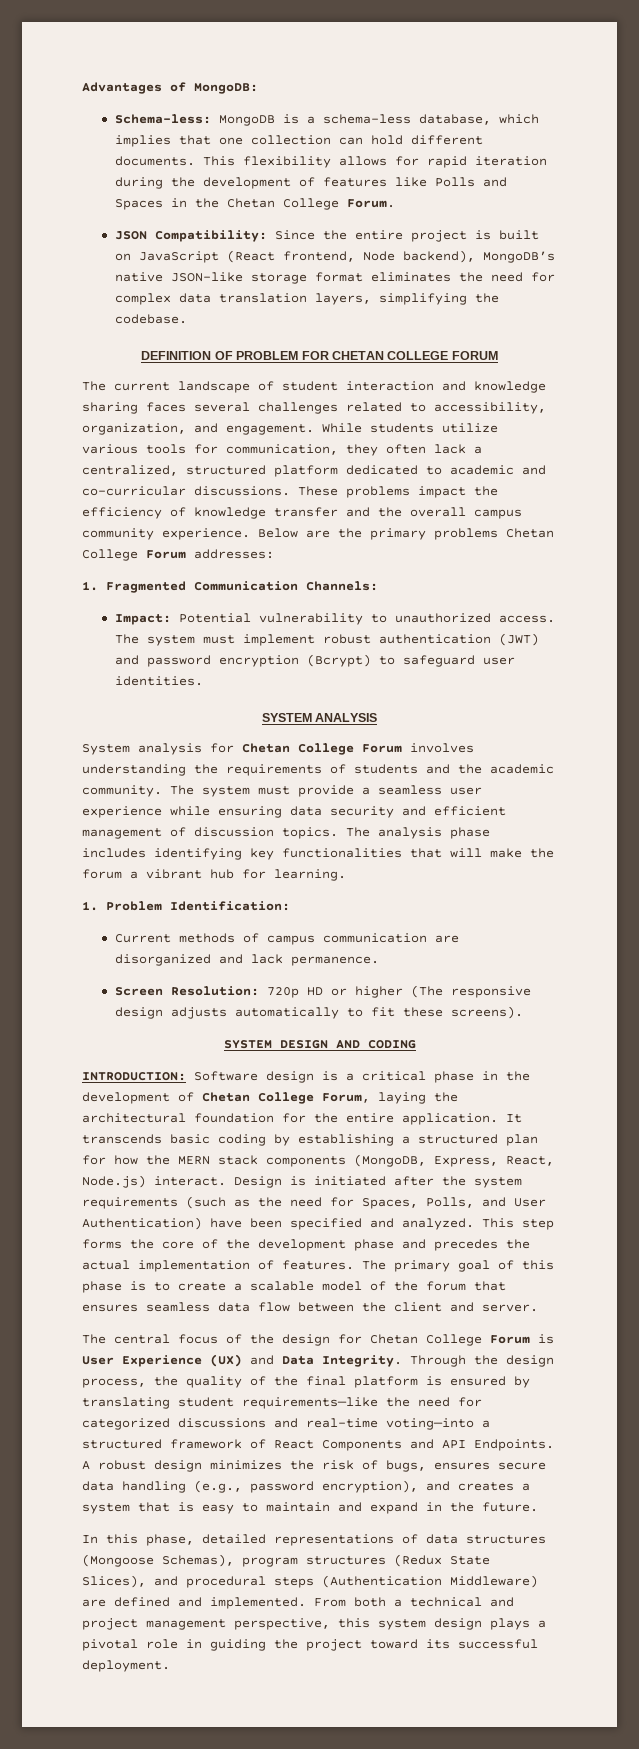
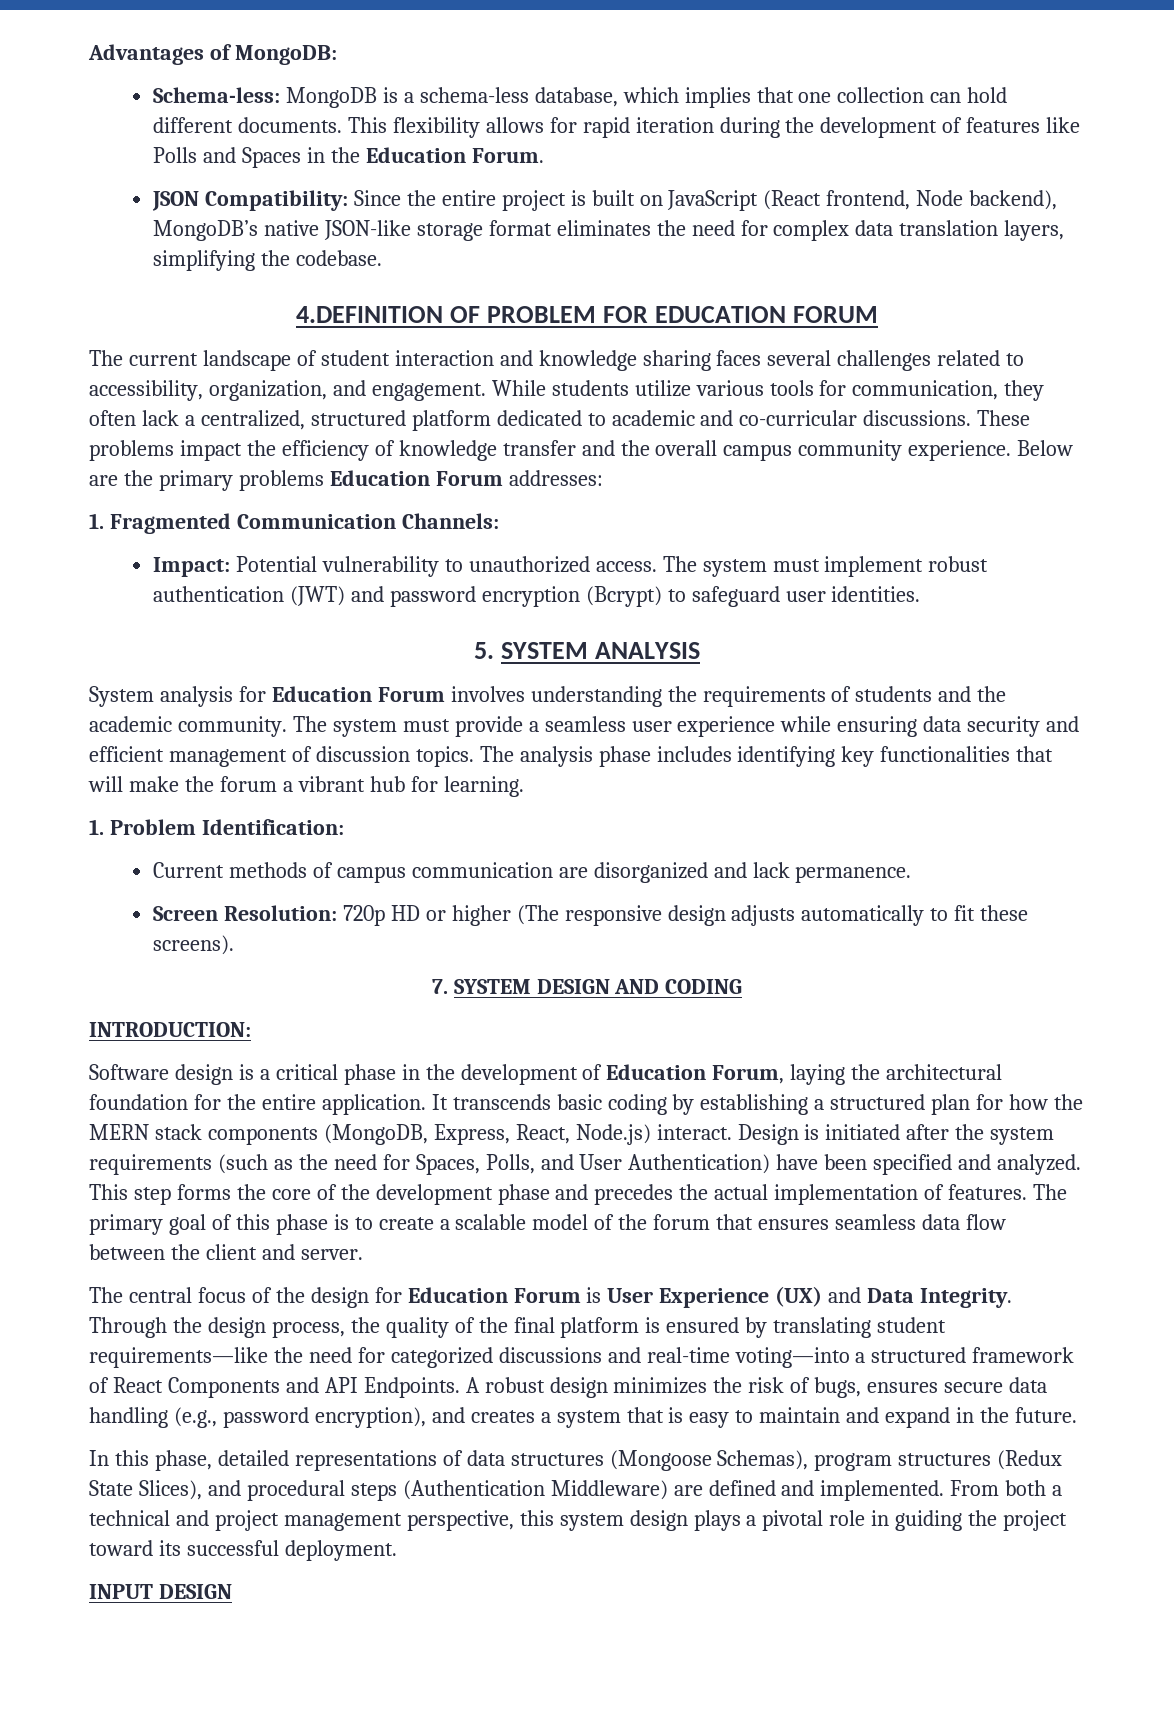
- This flexibility allows for rapid iteration during the development of features like Polls and Spaces in the Chetan College Forum.
+ This flexibility allows for rapid iteration during the development of features like Polls and Spaces in the Education Forum.
- DEFINITION OF PROBLEM FOR CHETAN COLLEGE FORUM
+ 4.DEFINITION OF PROBLEM FOR EDUCATION FORUM
- Below are the primary problems Chetan College Forum addresses:
+ Below are the primary problems Education Forum addresses:
- SYSTEM ANALYSIS
+ 5. SYSTEM ANALYSIS
- System analysis for Chetan College Forum involves understanding the requirements of students and the academic community.
+ System analysis for Education Forum involves understanding the requirements of students and the academic community.
- SYSTEM DESIGN AND CODING
+ 7. SYSTEM DESIGN AND CODING
- INTRODUCTION: Software design is a critical phase in the development of Chetan College Forum, laying the architectural foundation for the entire application.
+ INTRODUCTION:
+ Software design is a critical phase in the development of Education Forum, laying the architectural foundation for the entire application.
- The central focus of the design for Chetan College Forum is User Experience (UX) and Data Integrity.
+ The central focus of the design for Education Forum is User Experience (UX) and Data Integrity.
+ INPUT DESIGN

